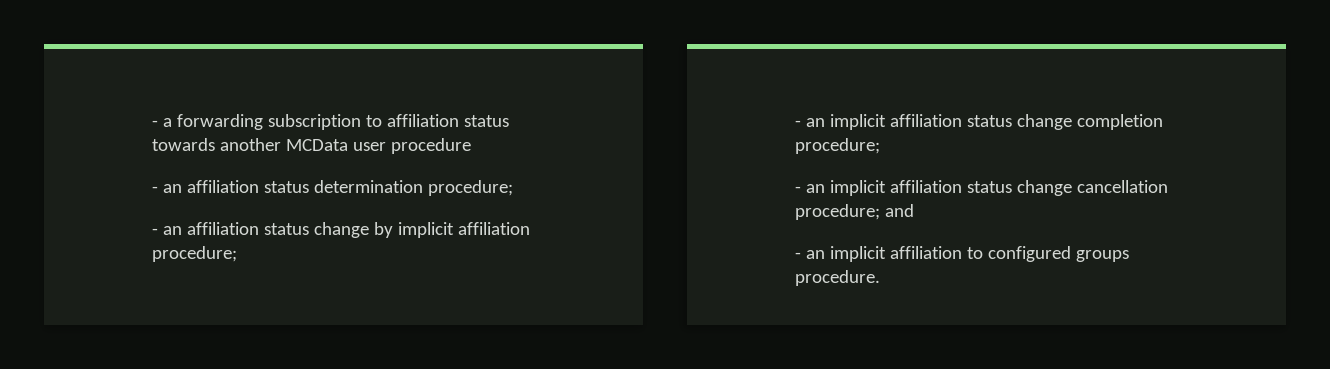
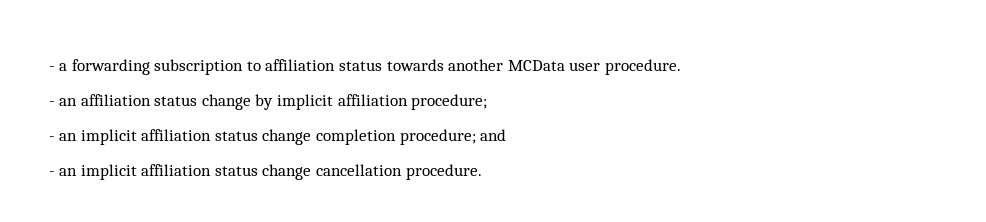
- - a forwarding subscription to affiliation status towards another MCData user procedure
- - an affiliation status determination procedure;
+ - a forwarding subscription to affiliation status towards another MCData user procedure.
- - an implicit affiliation status change completion procedure;
+ - an implicit affiliation status change completion procedure; and
- - an implicit affiliation status change cancellation procedure; and
- - an implicit affiliation to configured groups procedure.
+ - an implicit affiliation status change cancellation procedure.

